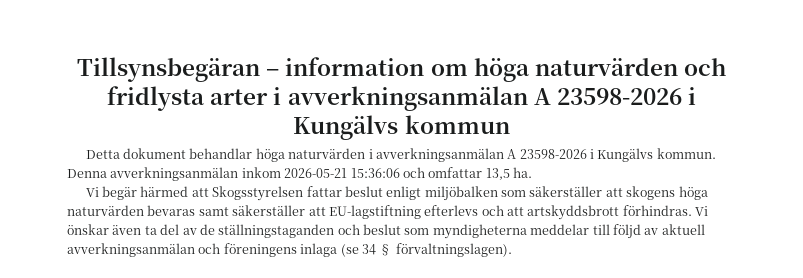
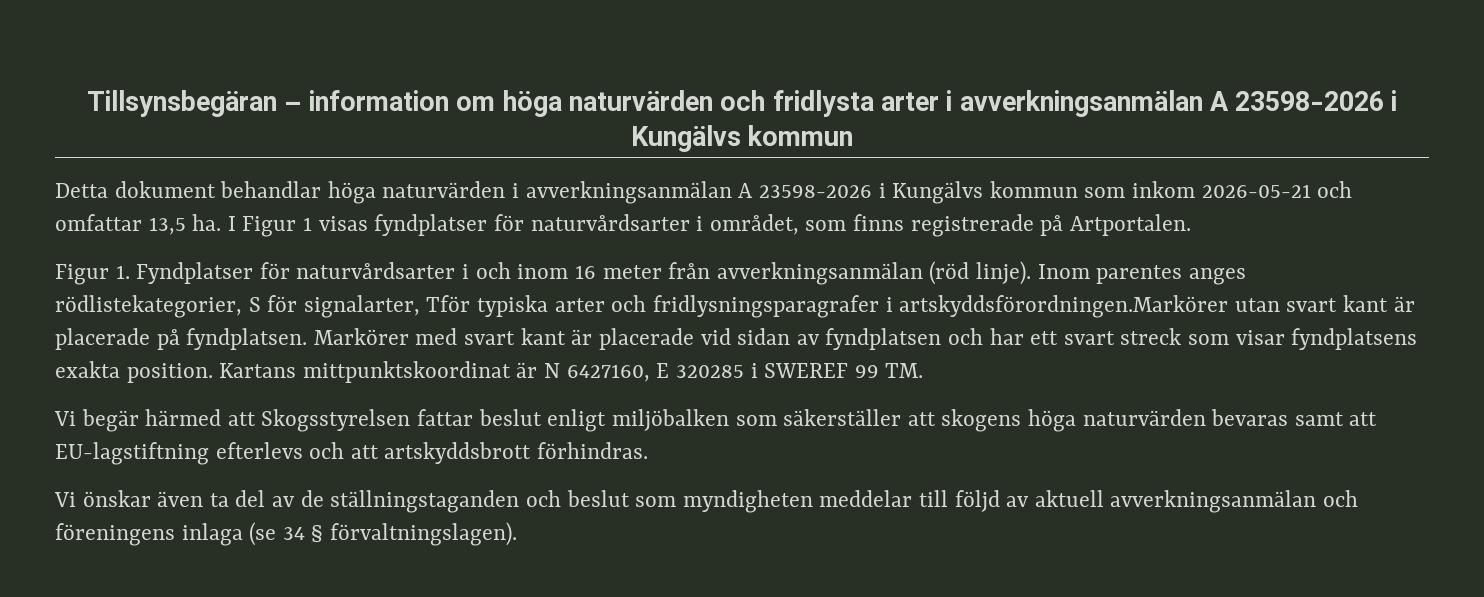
- Detta dokument behandlar höga naturvärden i avverkningsanmälan A 23598-2026 i Kungälvs kommun. Denna avverkningsanmälan inkom 2026-05-21 15:36:06 och omfattar 13,5 ha.
+ Detta dokument behandlar höga naturvärden i avverkningsanmälan A 23598-2026 i Kungälvs kommun som inkom 2026-05-21 och omfattar 13,5 ha. I Figur 1 visas fyndplatser för naturvårdsarter i området, som finns registrerade på Artportalen.
+ Figur 1. Fyndplatser för naturvårdsarter i och inom 16 meter från avverkningsanmälan (röd linje). Inom parentes anges rödlistekategorier, S för signalarter, Tför typiska arter och fridlysningsparagrafer i artskyddsförordningen.Markörer utan svart kant är placerade på fyndplatsen. Markörer med svart kant är placerade vid sidan av fyndplatsen och har ett svart streck som visar fyndplatsens exakta position. Kartans mittpunktskoordinat är N 6427160, E 320285 i SWEREF 99 TM.
- Vi begär härmed att Skogsstyrelsen fattar beslut enligt miljöbalken som säkerställer att skogens höga naturvärden bevaras samt säkerställer att EU-lagstiftning efterlevs och att artskyddsbrott förhindras. Vi önskar även ta del av de ställningstaganden och beslut som myndigheterna meddelar till följd av aktuell avverkningsanmälan och föreningens inlaga (se 34 § förvaltningslagen).
+ Vi begär härmed att Skogsstyrelsen fattar beslut enligt miljöbalken som säkerställer att skogens höga naturvärden bevaras samt att EU-lagstiftning efterlevs och att artskyddsbrott förhindras.
+ Vi önskar även ta del av de ställningstaganden och beslut som myndigheten meddelar till följd av aktuell avverkningsanmälan och föreningens inlaga (se 34 § förvaltningslagen).

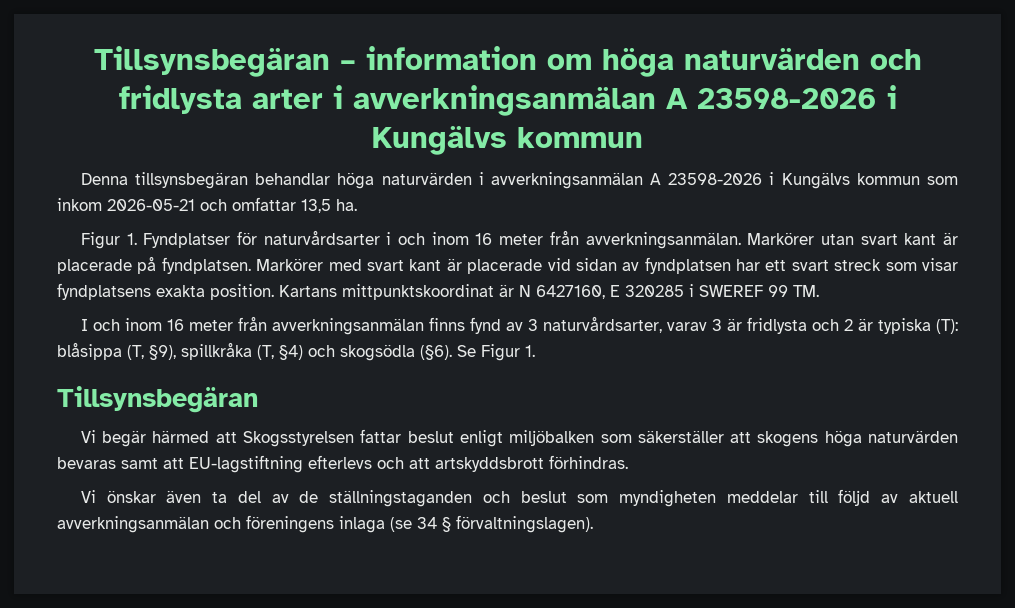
- Detta dokument behandlar höga naturvärden i avverkningsanmälan A 23598-2026 i Kungälvs kommun som inkom 2026-05-21 och omfattar 13,5 ha. I Figur 1 visas fyndplatser för naturvårdsarter i området, som finns registrerade på Artportalen.
+ Denna tillsynsbegäran behandlar höga naturvärden i avverkningsanmälan A 23598-2026 i Kungälvs kommun som inkom 2026-05-21 och omfattar 13,5 ha.
- Figur 1. Fyndplatser för naturvårdsarter i och inom 16 meter från avverkningsanmälan (röd linje). Inom parentes anges rödlistekategorier, S för signalarter, Tför typiska arter och fridlysningsparagrafer i artskyddsförordningen.Markörer utan svart kant är placerade på fyndplatsen.
+ Figur 1. Fyndplatser för naturvårdsarter i och inom 16 meter från avverkningsanmälan. Markörer utan svart kant är placerade på fyndplatsen.
- Markörer med svart kant är placerade vid sidan av fyndplatsen och har ett svart streck som visar fyndplatsens exakta position.
+ Markörer med svart kant är placerade vid sidan av fyndplatsen har ett svart streck som visar fyndplatsens exakta position.
+ I och inom 16 meter från avverkningsanmälan finns fynd av 3 naturvårdsarter, varav 3 är fridlysta och 2 är typiska (T): blåsippa (T, §9), spillkråka (T, §4) och skogsödla (§6). Se Figur 1.
+ Tillsynsbegäran

